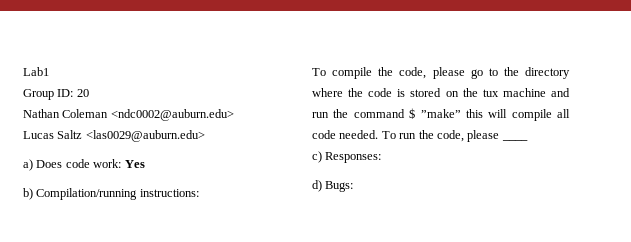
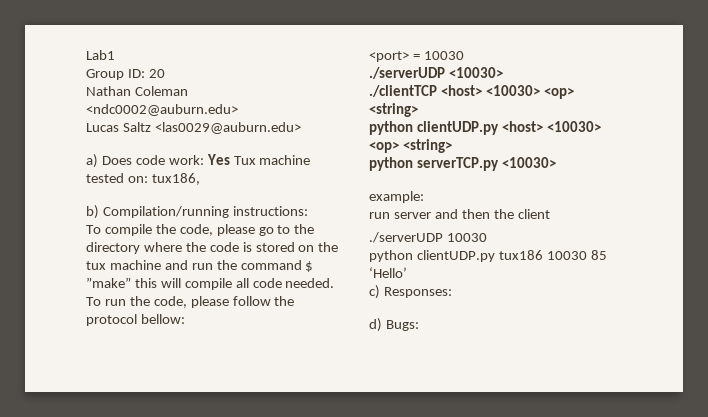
- a) Does code work: Yes
+ a) Does code work: Yes Tux machine tested on: tux186,
- To run the code, please ____
+ To run the code, please follow the protocol bellow:
+ <port> = 10030
+ ./serverUDP <10030>
+ ./clientTCP <host> <10030> <op> <string>
+ python clientUDP.py <host> <10030> <op> <string>
+ python serverTCP.py <10030>
+ example:
+ run server and then the client
+ ./serverUDP 10030
+ python clientUDP.py tux186 10030 85 ‘Hello’

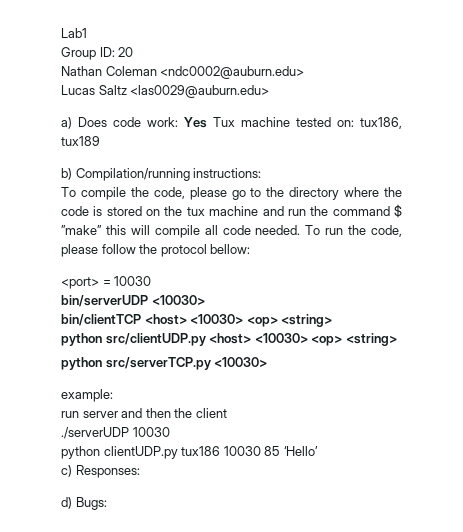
- a) Does code work: Yes Tux machine tested on: tux186,
+ a) Does code work: Yes Tux machine tested on: tux186, tux189
- ./serverUDP <10030>
- ./clientTCP <host> <10030> <op> <string>
- python clientUDP.py <host> <10030> <op> <string>
- python serverTCP.py <10030>
+ bin/serverUDP <10030>
+ bin/clientTCP <host> <10030> <op> <string>
+ python src/clientUDP.py <host> <10030> <op> <string>
+ python src/serverTCP.py <10030>

